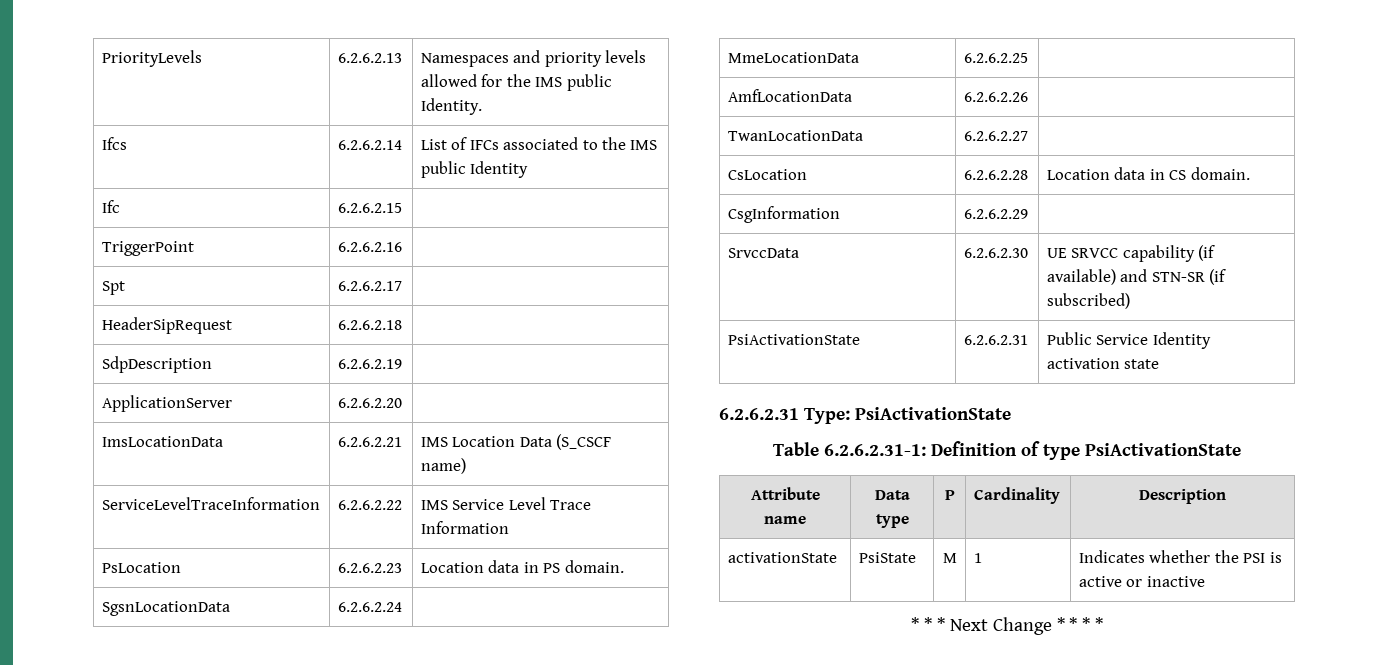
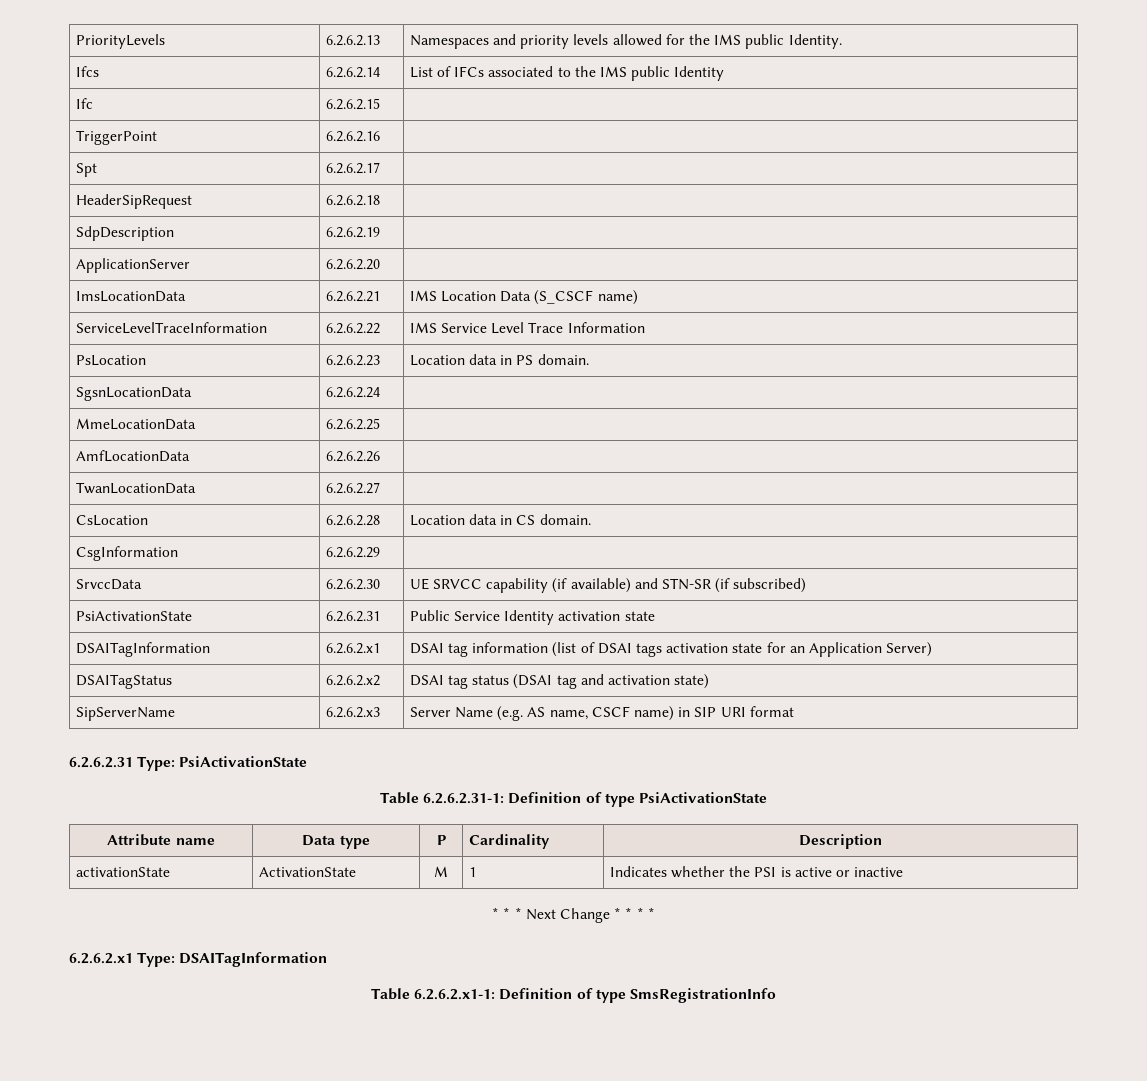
+ DSAITagInformation | 6.2.6.2.x1 | DSAI tag information (list of DSAI tags activation state for an Application Server)
+ DSAITagStatus | 6.2.6.2.x2 | DSAI tag status (DSAI tag and activation state)
+ SipServerName | 6.2.6.2.x3 | Server Name (e.g. AS name, CSCF name) in SIP URI format
- activationState | PsiState | M | 1 | Indicates whether the PSI is active or inactive
+ activationState | ActivationState | M | 1 | Indicates whether the PSI is active or inactive
+ 6.2.6.2.x1 Type: DSAITagInformation
+ Table 6.2.6.2.x1-1: Definition of type SmsRegistrationInfo

